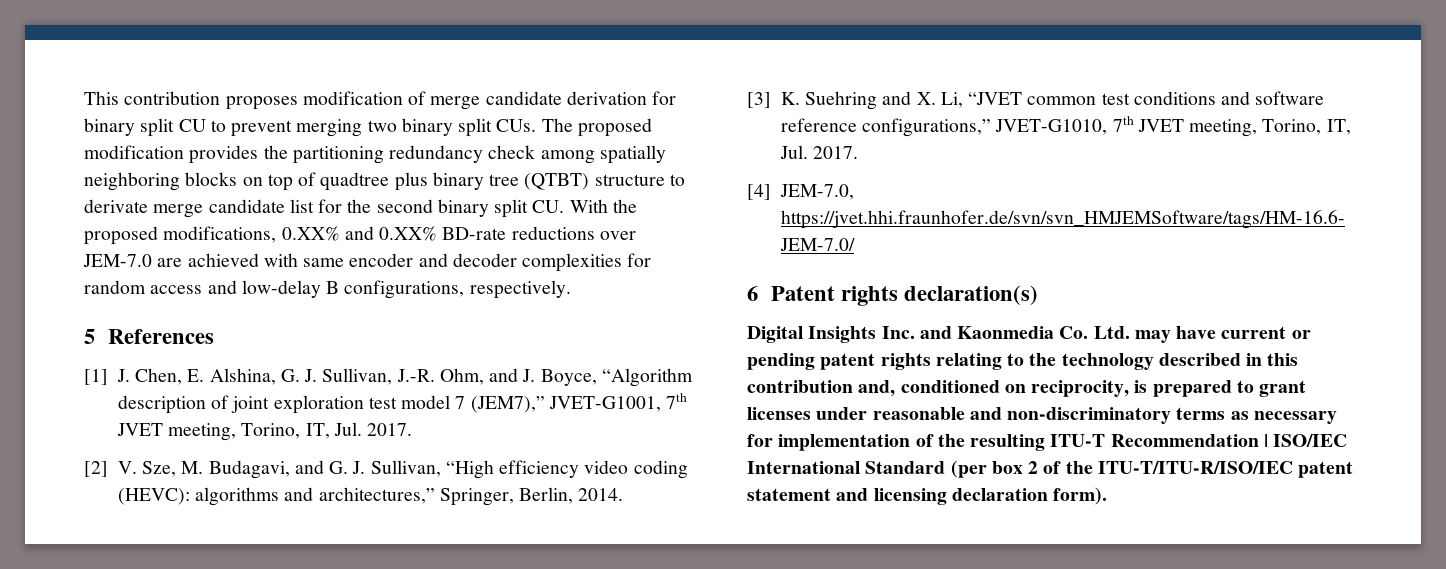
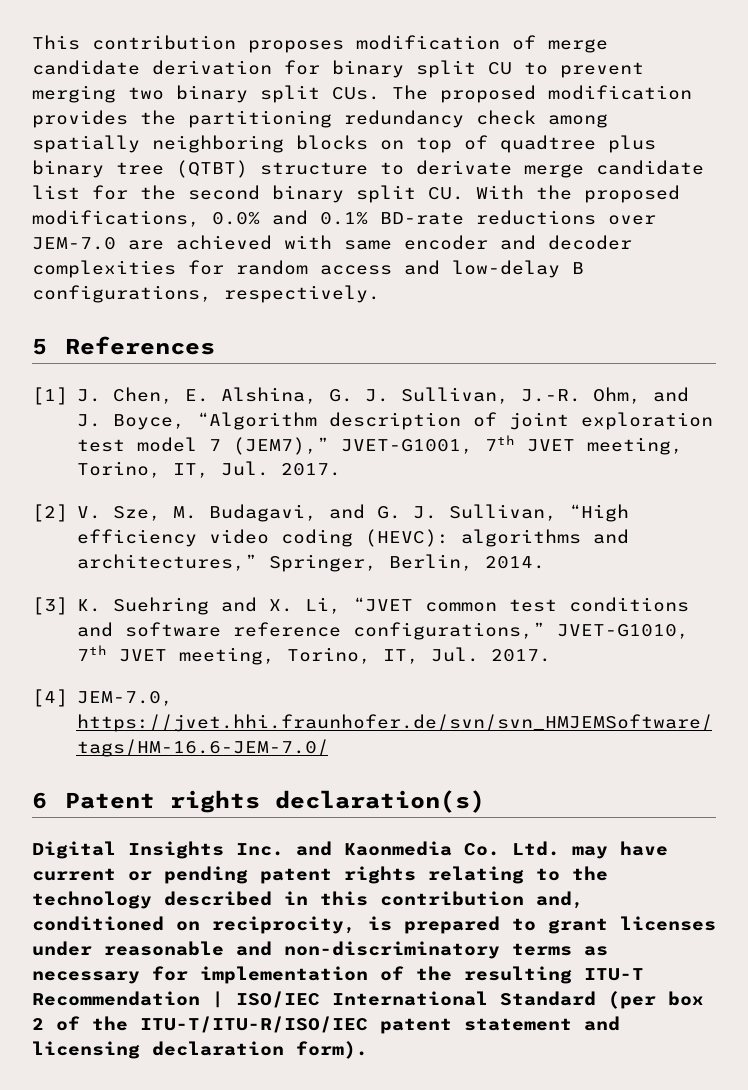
- This contribution proposes modification of merge candidate derivation for binary split CU to prevent merging two binary split CUs. The proposed modification provides the partitioning redundancy check among spatially neighboring blocks on top of quadtree plus binary tree (QTBT) structure to derivate merge candidate list for the second binary split CU. With the proposed modifications, 0.XX% and 0.XX% BD-rate reductions over JEM-7.0 are achieved with same encoder and decoder complexities for random access and low-delay B configurations, respectively.
+ This contribution proposes modification of merge candidate derivation for binary split CU to prevent merging two binary split CUs. The proposed modification provides the partitioning redundancy check among spatially neighboring blocks on top of quadtree plus binary tree (QTBT) structure to derivate merge candidate list for the second binary split CU. With the proposed modifications, 0.0% and 0.1% BD-rate reductions over JEM-7.0 are achieved with same encoder and decoder complexities for random access and low-delay B configurations, respectively.

